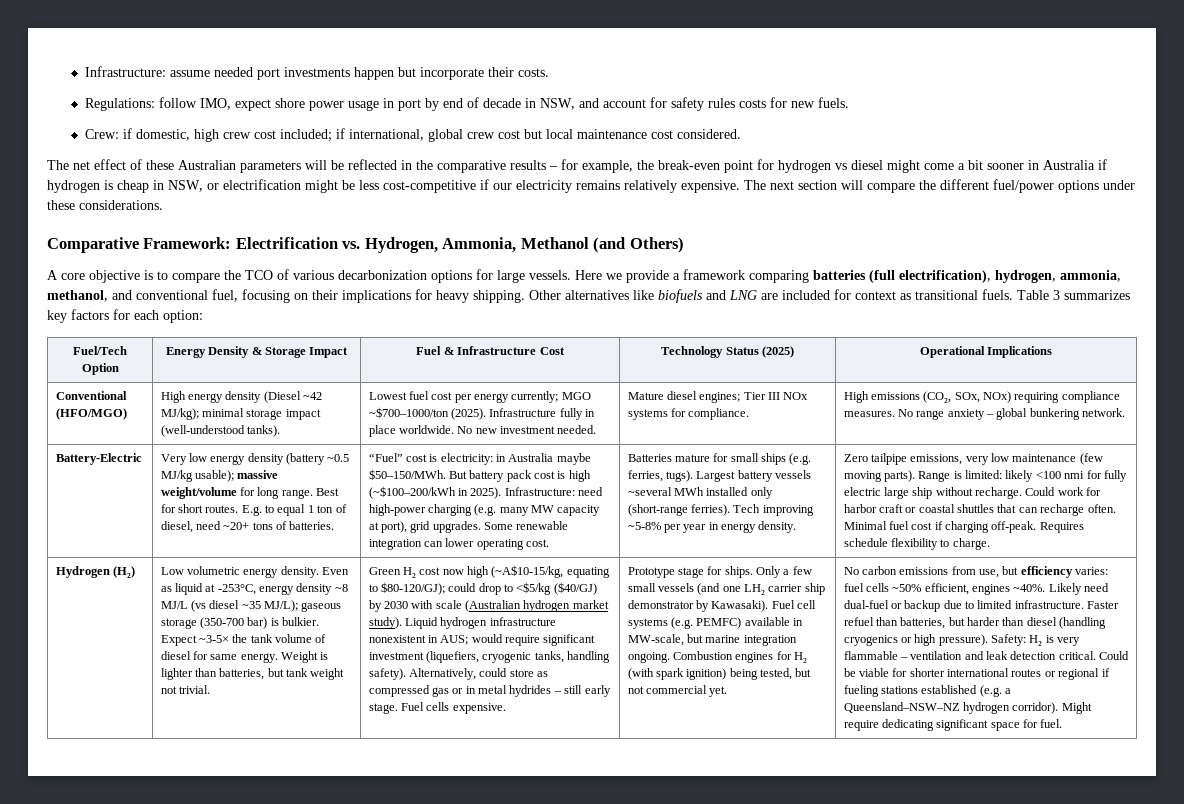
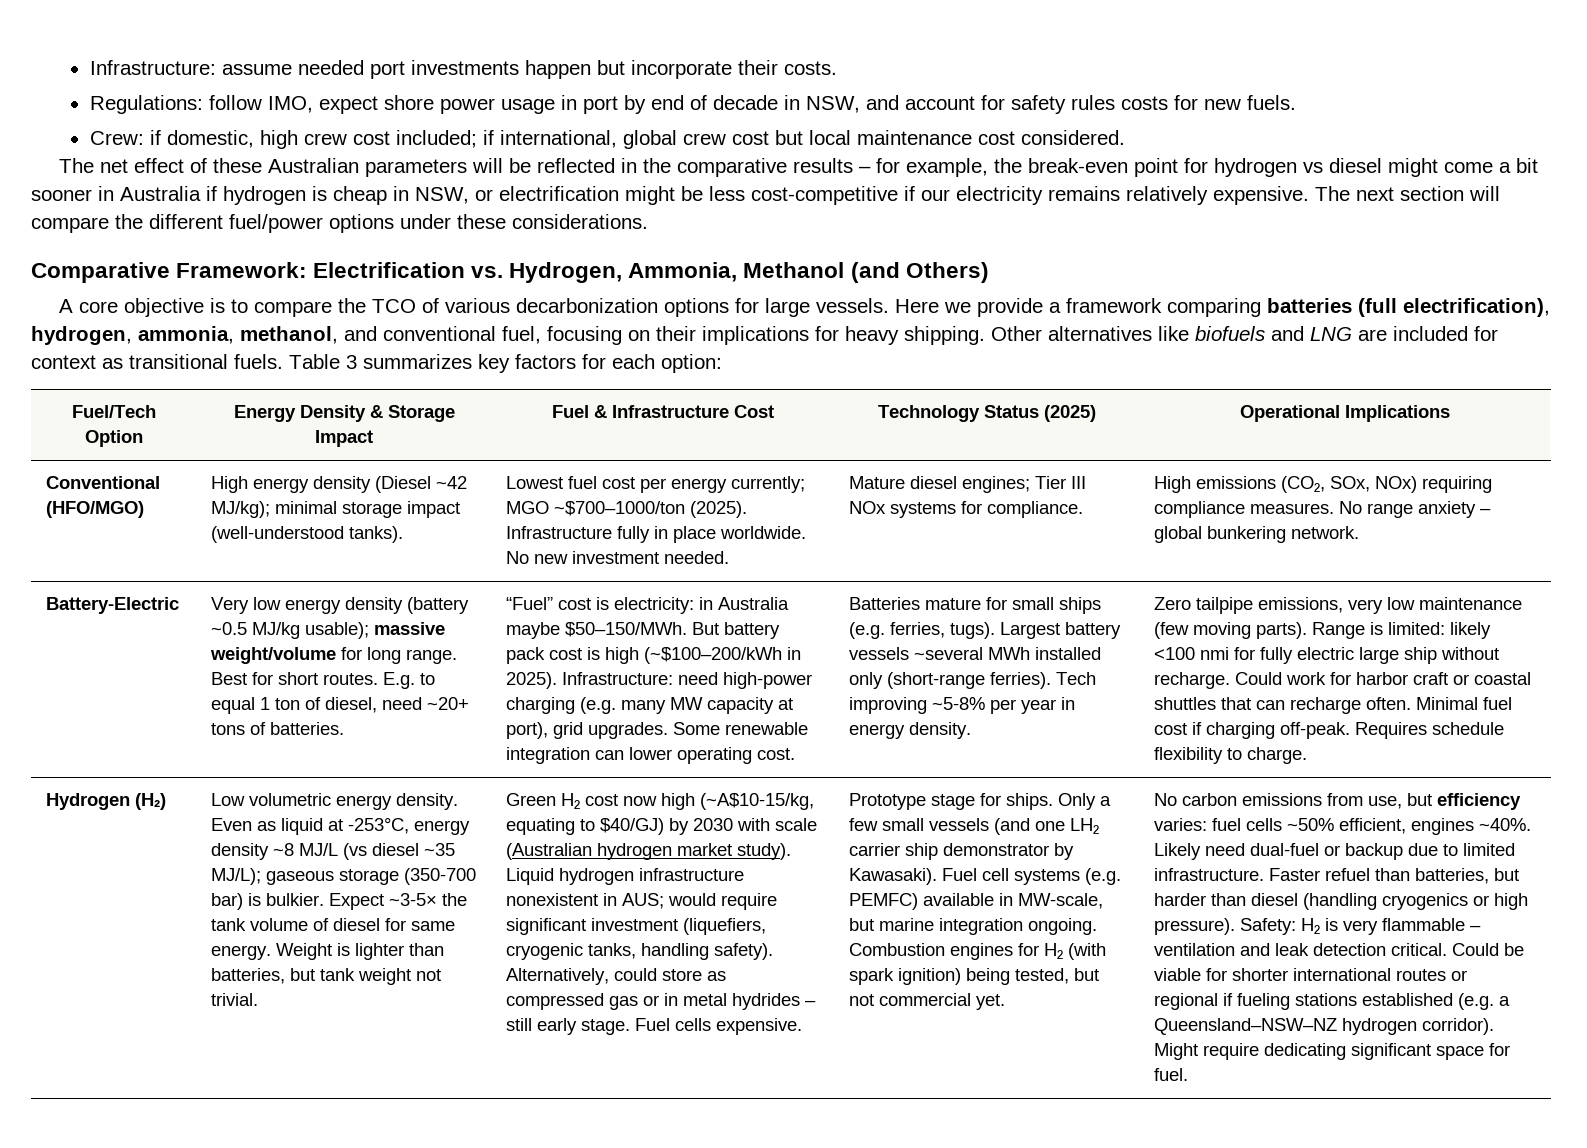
- Green H₂ cost now high (~A$10-15/kg, equating to $80-120/GJ); could drop to <$5/kg ($40/GJ) by 2030 with scale (Australian hydrogen market study).
+ Green H₂ cost now high (~A$10-15/kg, equating to $40/GJ) by 2030 with scale (Australian hydrogen market study).

